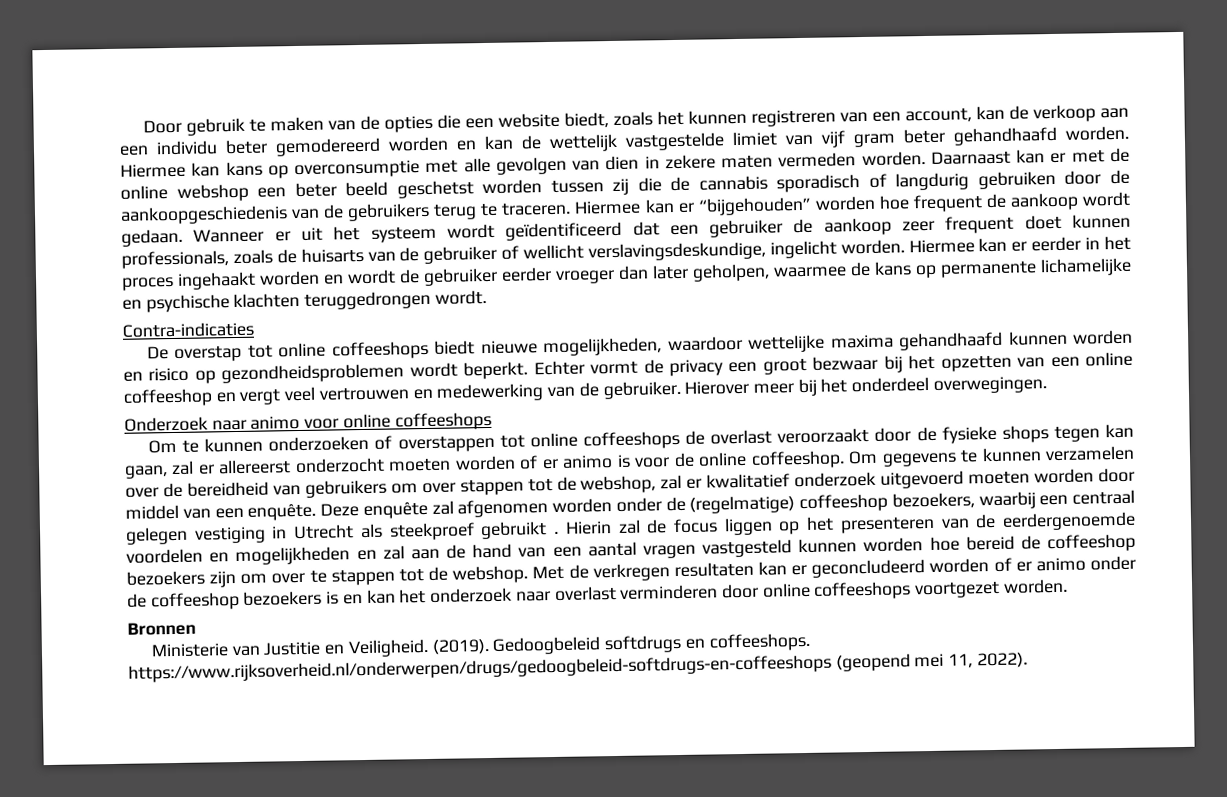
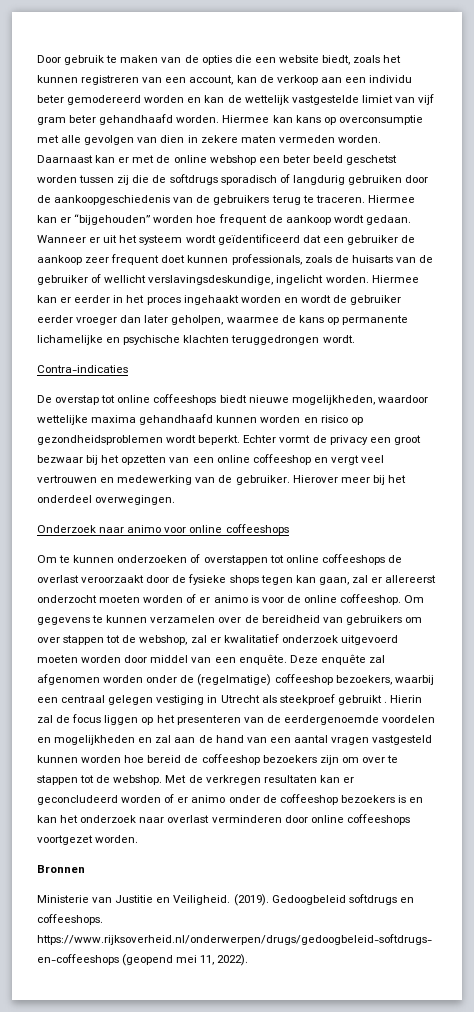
- Daarnaast kan er met de online webshop een beter beeld geschetst worden tussen zij die de cannabis sporadisch of langdurig gebruiken door de aankoopgeschiedenis van de gebruikers terug te traceren.
+ Daarnaast kan er met de online webshop een beter beeld geschetst worden tussen zij die de softdrugs sporadisch of langdurig gebruiken door de aankoopgeschiedenis van de gebruikers terug te traceren.

